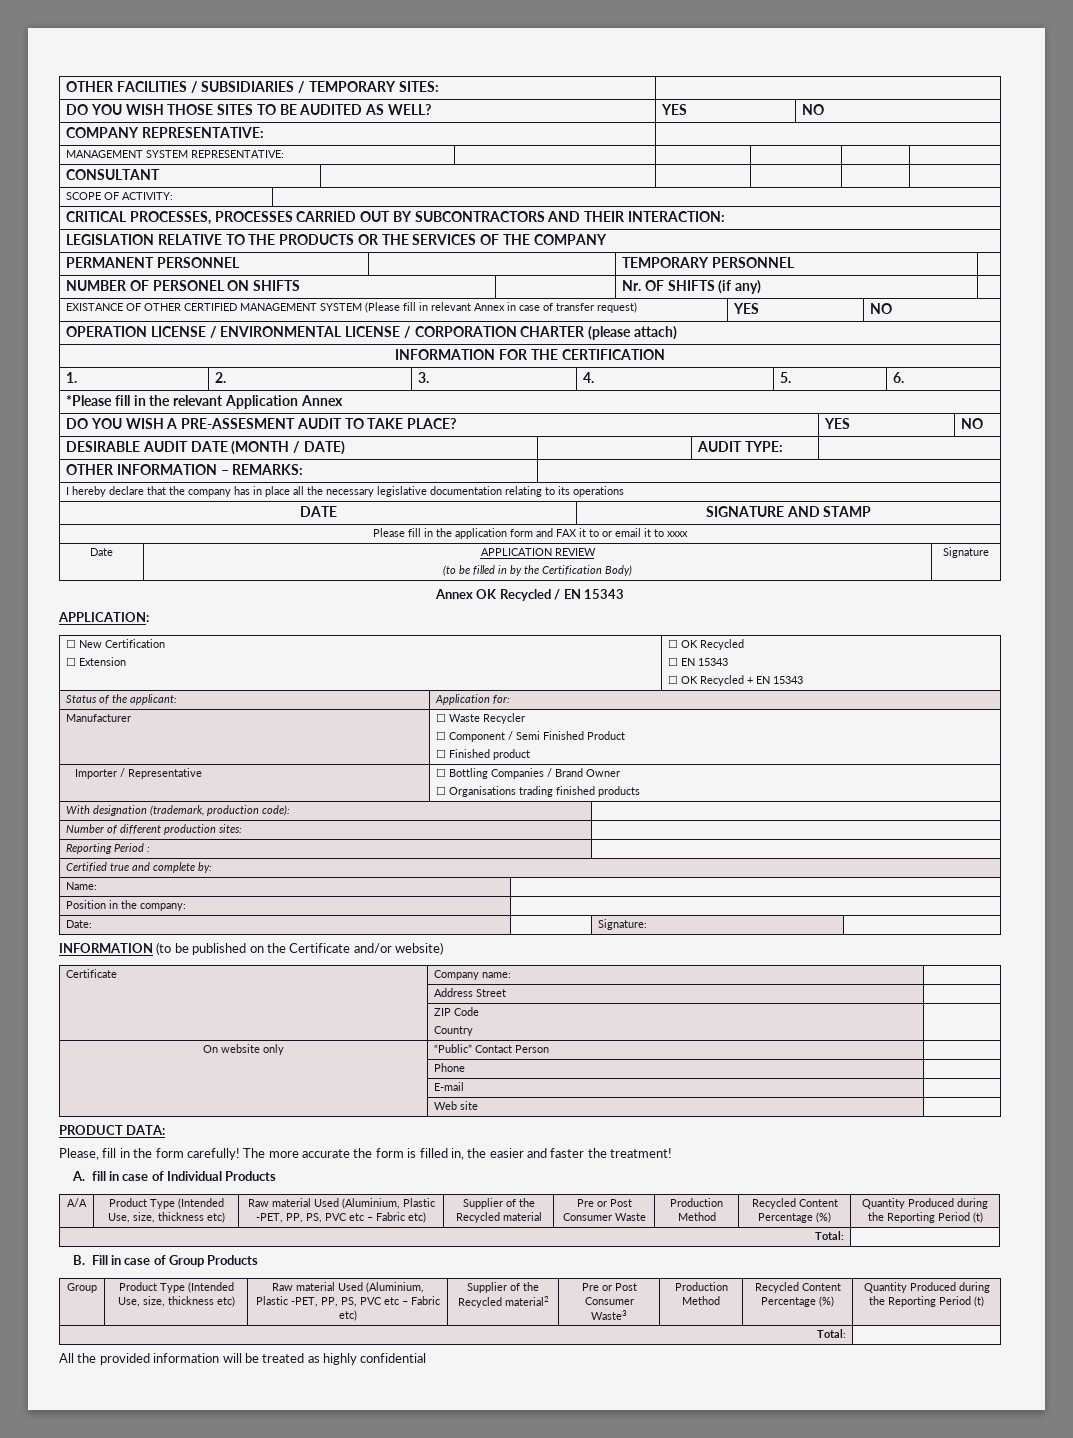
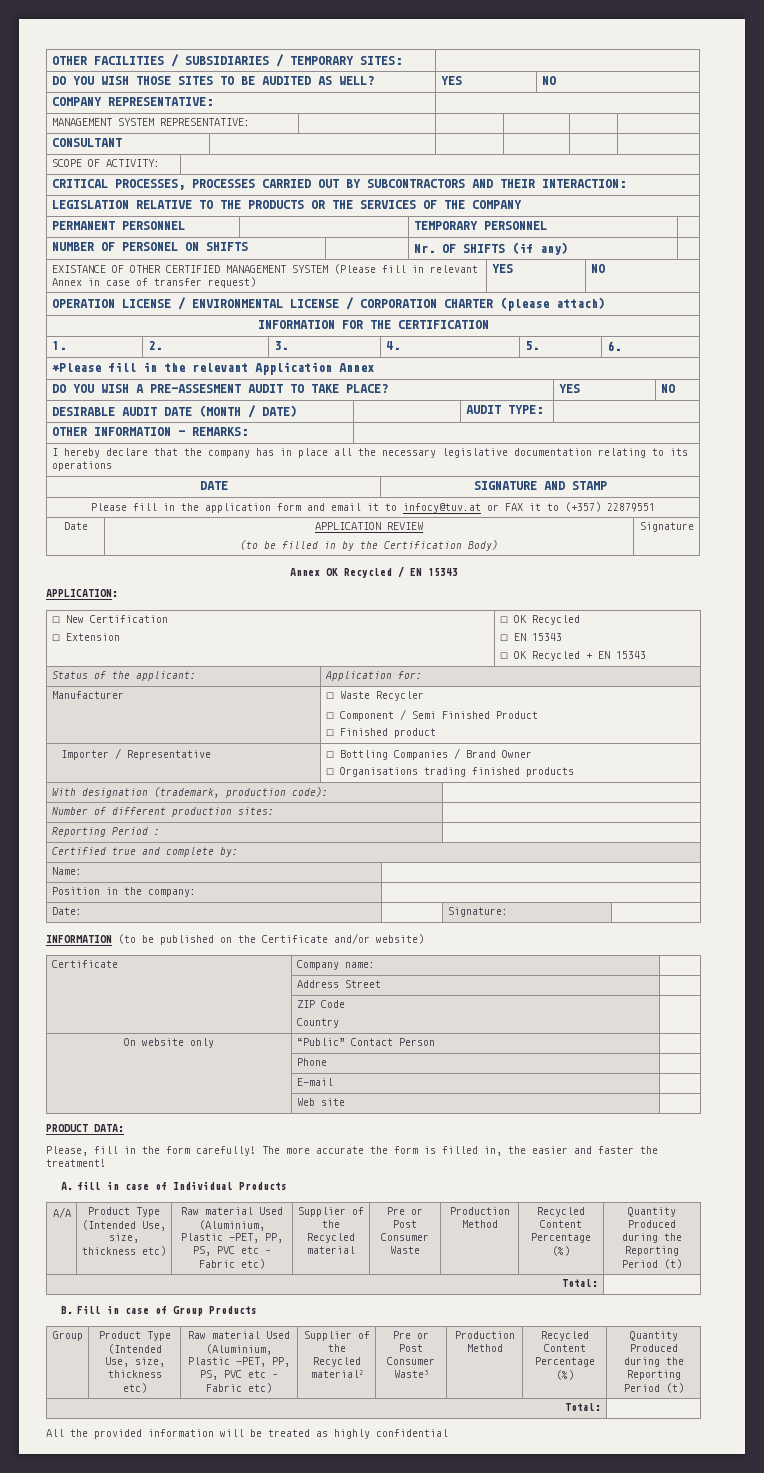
- Please fill in the application form and FAX it to or email it to xxxx
+ Please fill in the application form and email it to infocy@tuv.at or FAX it to (+357) 22879551

